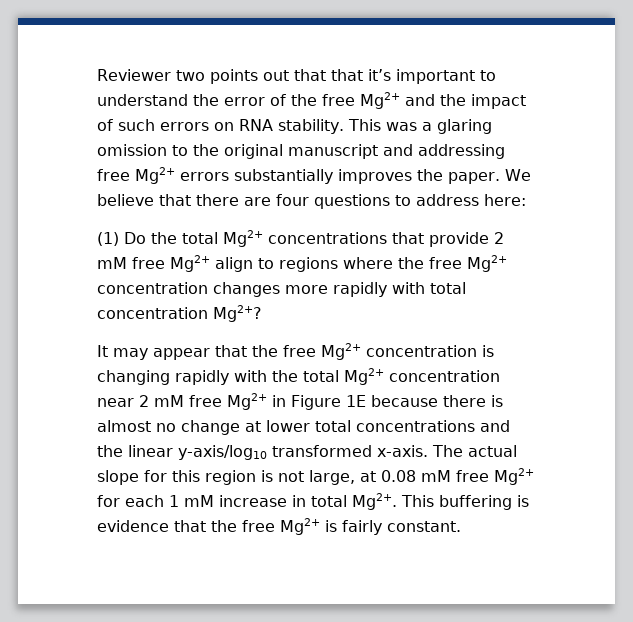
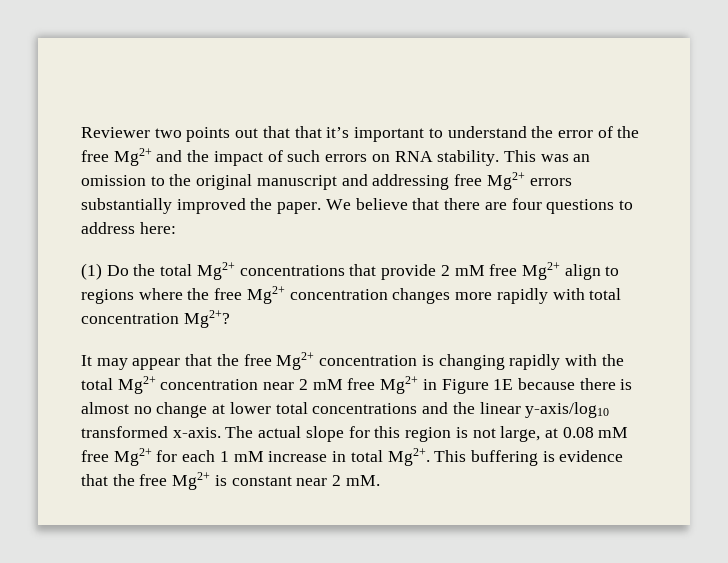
- This was a glaring omission to the original manuscript and addressing free Mg2+ errors substantially improves the paper.
+ This was an omission to the original manuscript and addressing free Mg2+ errors substantially improved the paper.
- This buffering is evidence that the free Mg2+ is fairly constant.
+ This buffering is evidence that the free Mg2+ is constant near 2 mM.

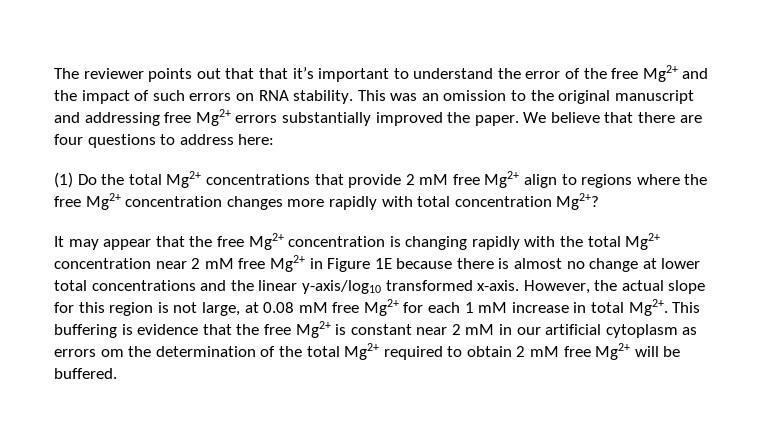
- Reviewer two points out that that it’s important to understand the error of the free Mg2+ and the impact of such errors on RNA stability.
+ The reviewer points out that that it’s important to understand the error of the free Mg2+ and the impact of such errors on RNA stability.
- The actual slope for this region is not large, at 0.08 mM free Mg2+ for each 1 mM increase in total Mg2+.
+ However, the actual slope for this region is not large, at 0.08 mM free Mg2+ for each 1 mM increase in total Mg2+.
- This buffering is evidence that the free Mg2+ is constant near 2 mM.
+ This buffering is evidence that the free Mg2+ is constant near 2 mM in our artificial cytoplasm as errors om the determination of the total Mg2+ required to obtain 2 mM free Mg2+ will be buffered.

